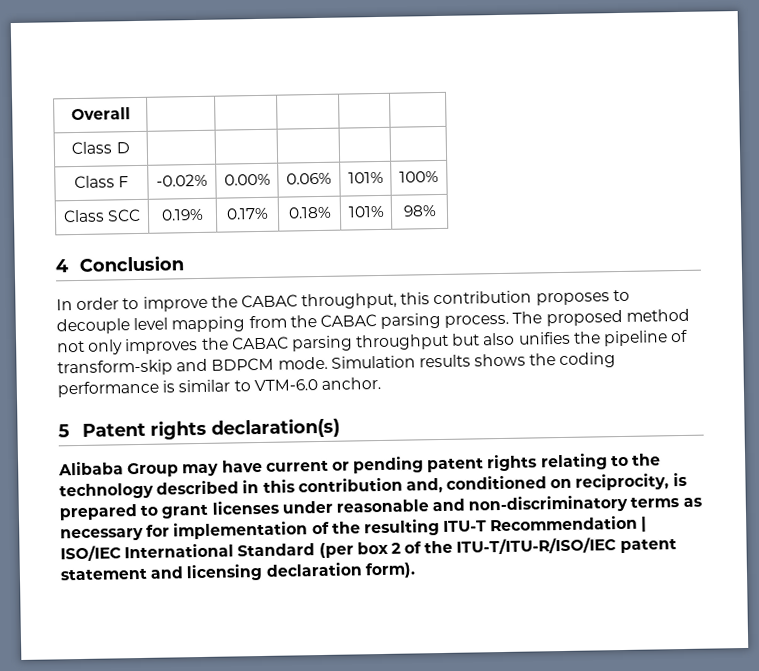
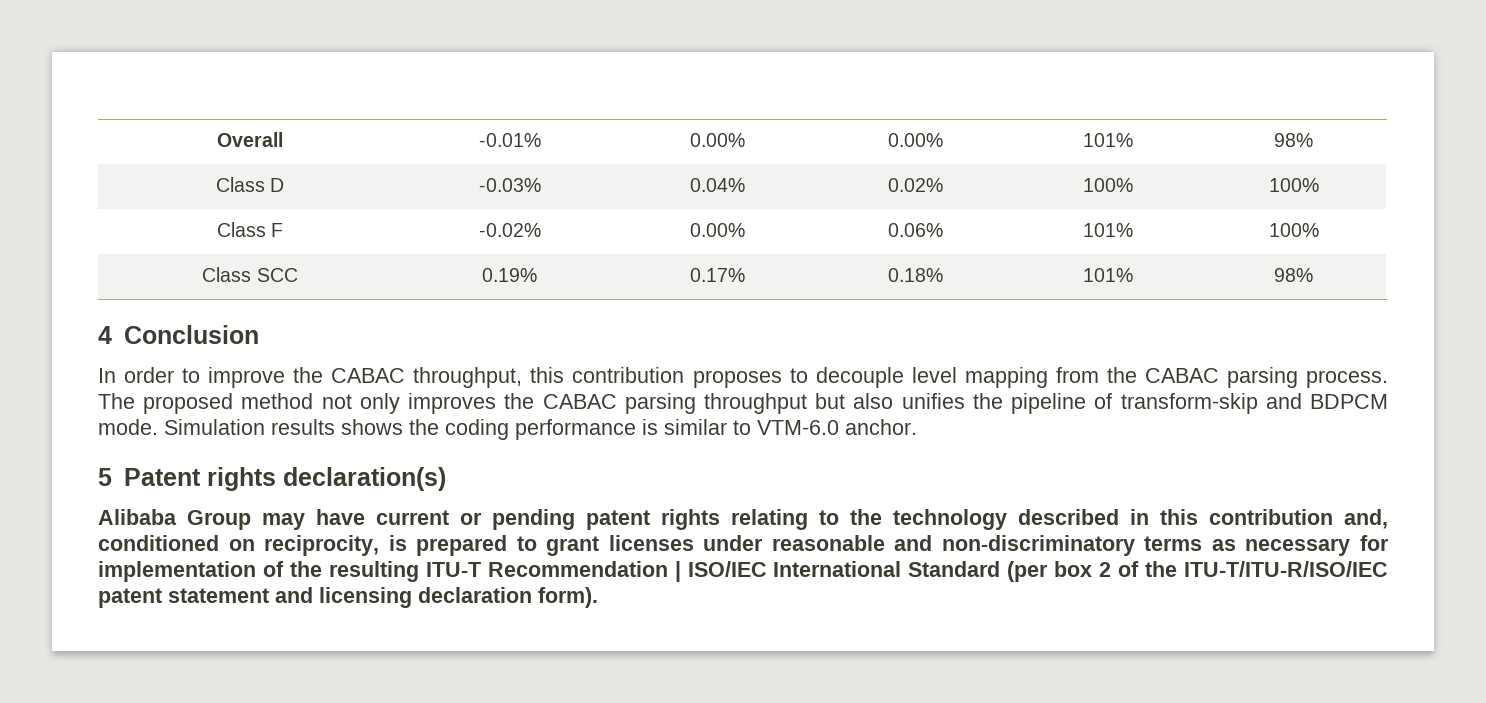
- Overall | | | | |
- Class D | | | | |
+ Overall | -0.01% | 0.00% | 0.00% | 101% | 98%
+ Class D | -0.03% | 0.04% | 0.02% | 100% | 100%

